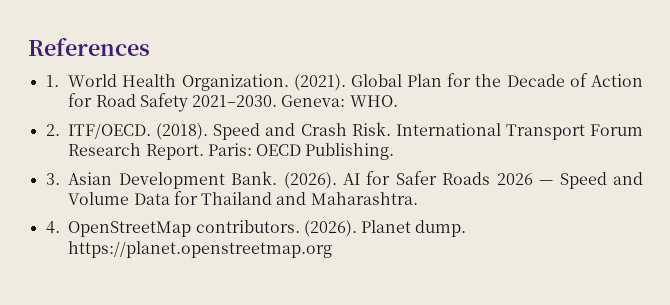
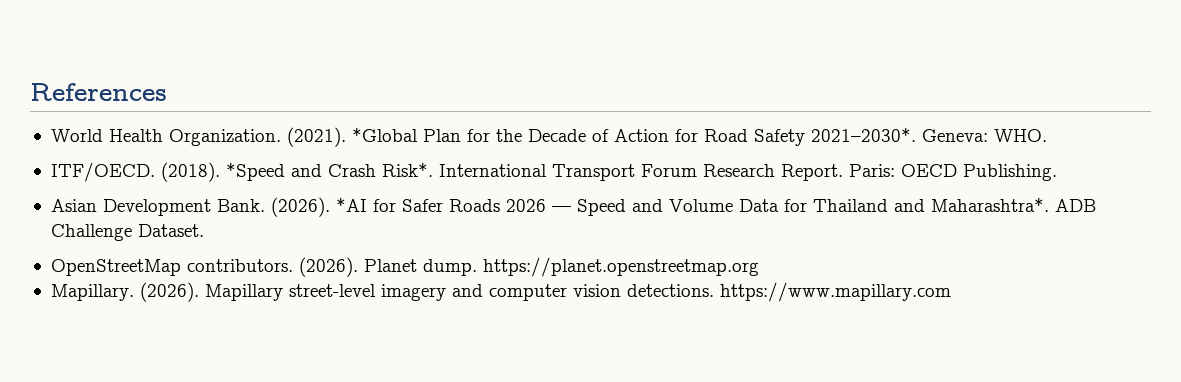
- 1. World Health Organization.
+ World Health Organization.
- Global Plan for the Decade of Action for Road Safety 2021–2030.
+ *Global Plan for the Decade of Action for Road Safety 2021–2030*.
- 2. ITF/OECD.
+ ITF/OECD.
- Speed and Crash Risk.
+ *Speed and Crash Risk*.
- 3. Asian Development Bank.
+ Asian Development Bank.
- AI for Safer Roads 2026 — Speed and Volume Data for Thailand and Maharashtra.
- 4. OpenStreetMap contributors.
+ *AI for Safer Roads 2026 — Speed and Volume Data for Thailand and Maharashtra*. ADB Challenge Dataset.
+ OpenStreetMap contributors.
+ Mapillary. (2026). Mapillary street-level imagery and computer vision detections. https://www.mapillary.com

